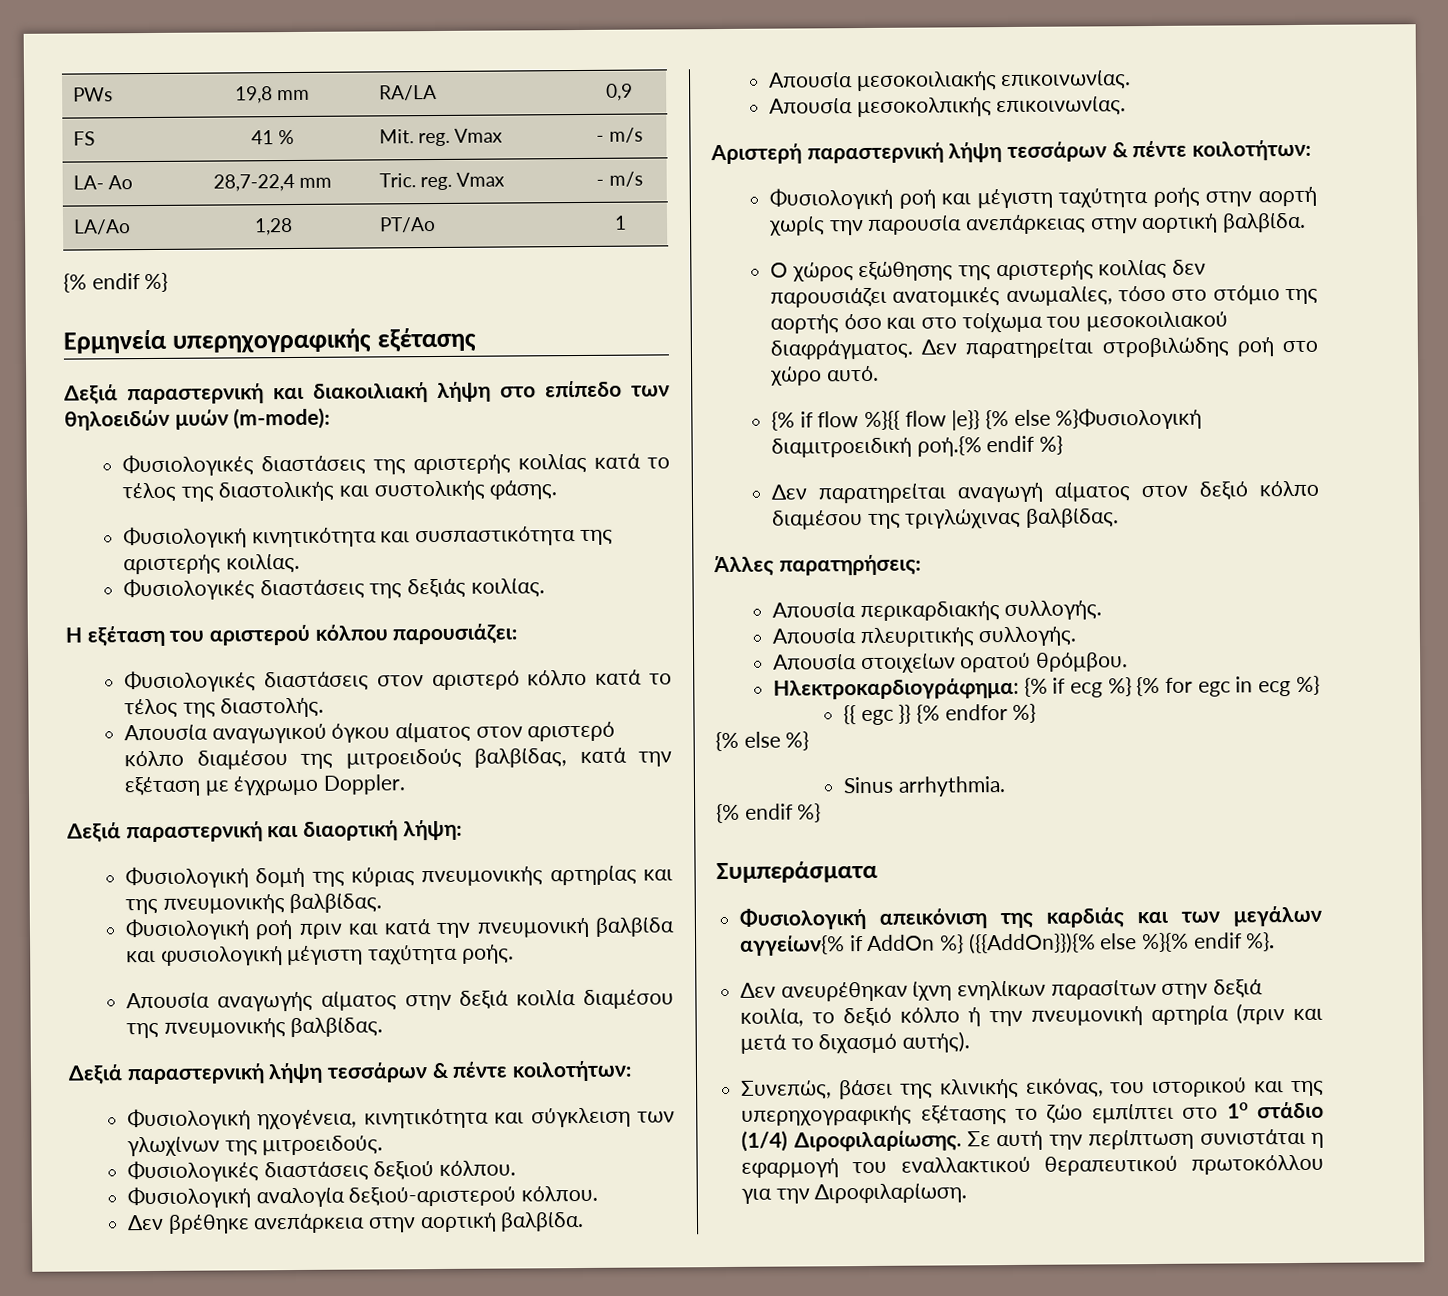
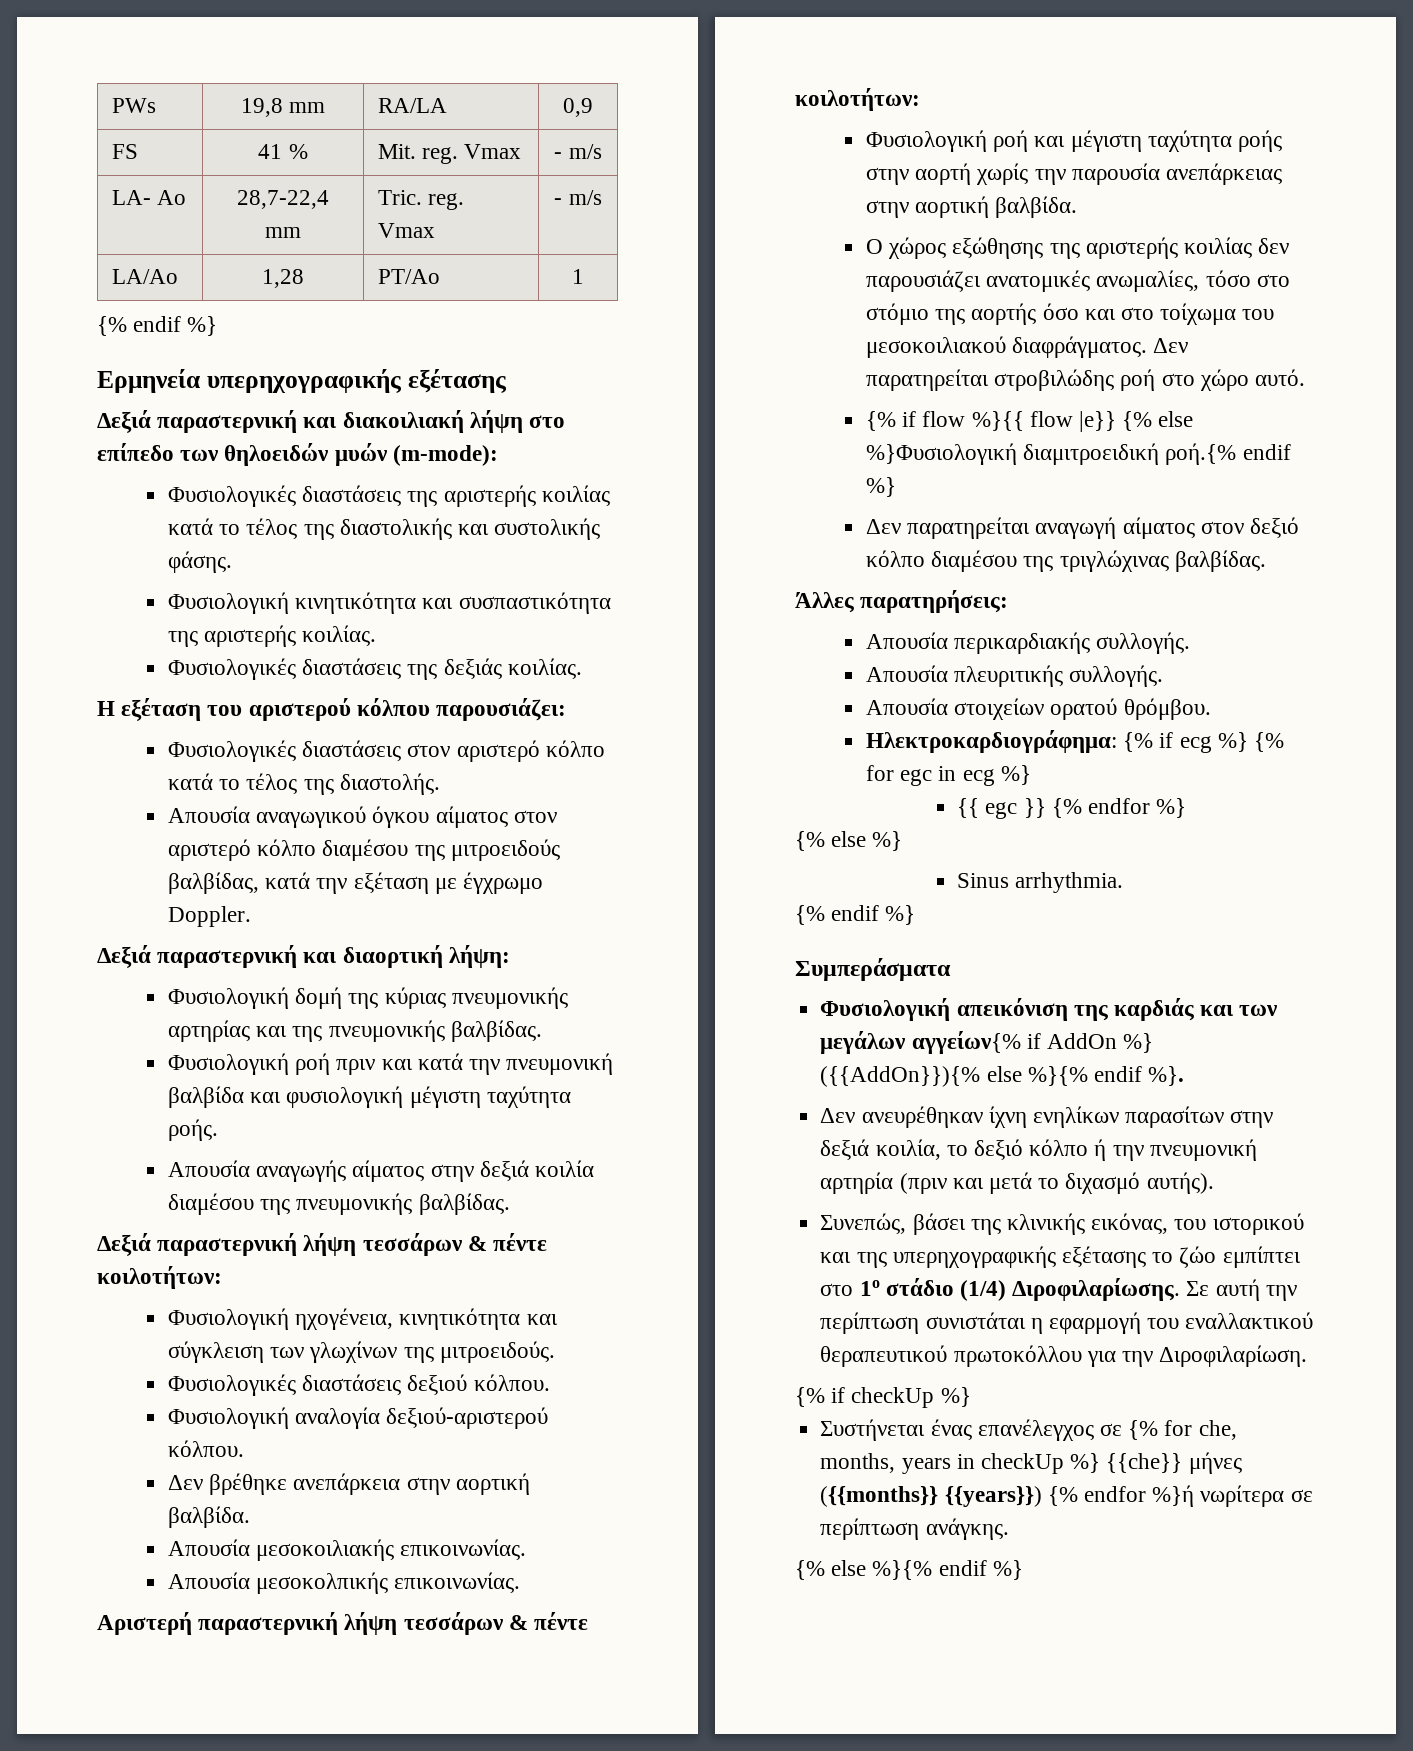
+ {% if checkUp %}
+ Συστήνεται ένας επανέλεγχος σε {% for che, months, years in checkUp %} {{che}} μήνες ({{months}} {{years}}) {% endfor %}ή νωρίτερα σε περίπτωση ανάγκης.
+ {% else %}{% endif %}

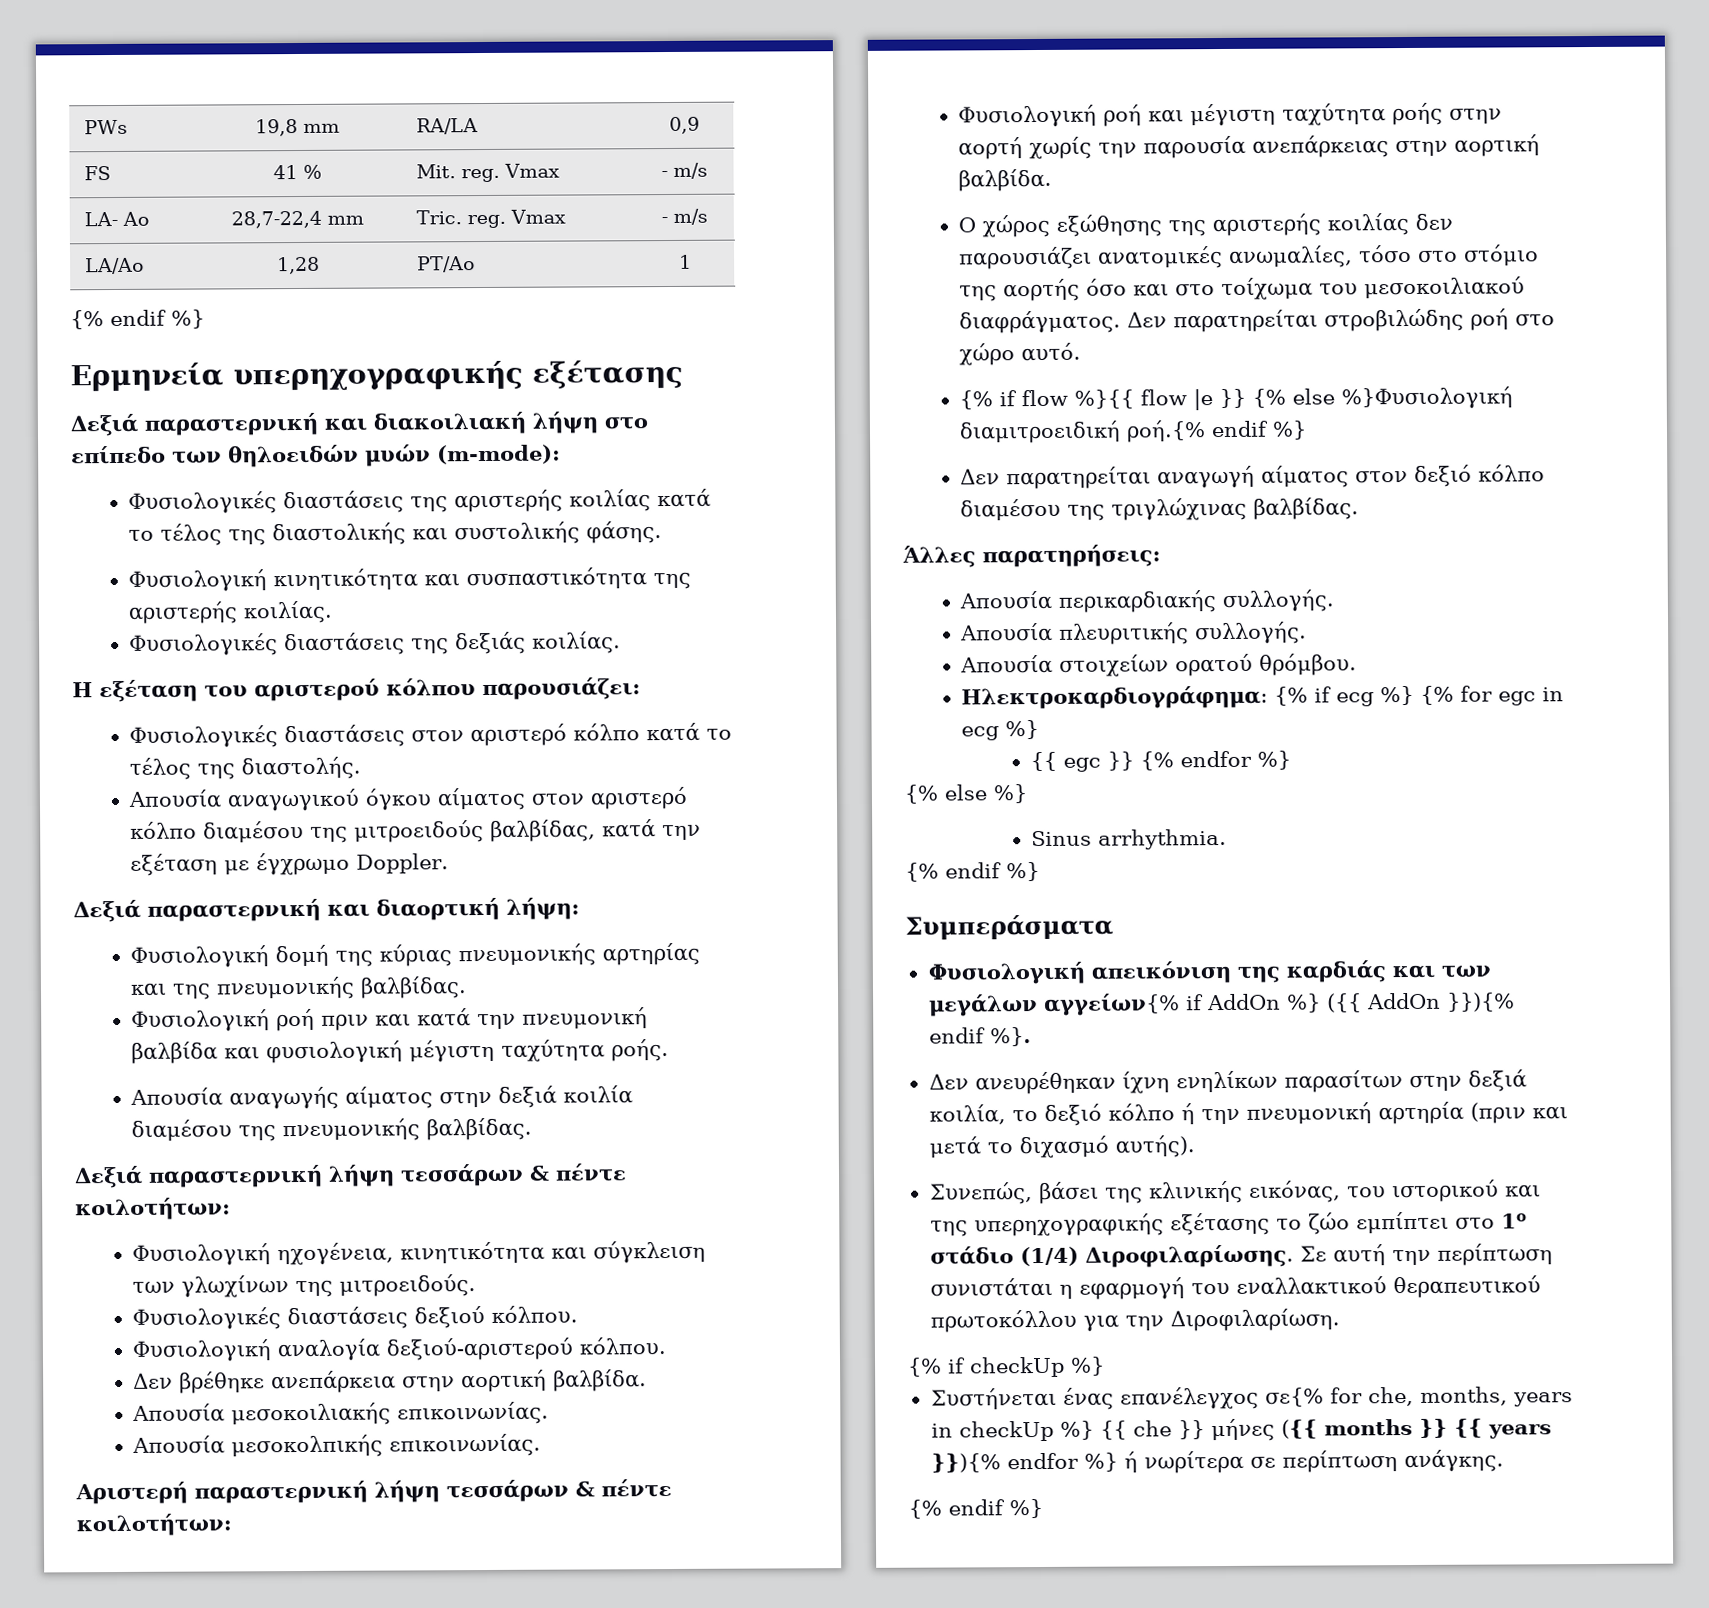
- {% if flow %}{{ flow |e}} {% else %}Φυσιολογική διαμιτροειδική ροή.{% endif %}
+ {% if flow %}{{ flow |e }} {% else %}Φυσιολογική διαμιτροειδική ροή.{% endif %}
- Φυσιολογική απεικόνιση της καρδιάς και των μεγάλων αγγείων{% if AddOn %} ({{AddOn}}){% else %}{% endif %}.
+ Φυσιολογική απεικόνιση της καρδιάς και των μεγάλων αγγείων{% if AddOn %} ({{ AddOn }}){% endif %}.
- Συστήνεται ένας επανέλεγχος σε {% for che, months, years in checkUp %} {{che}} μήνες ({{months}} {{years}}) {% endfor %}ή νωρίτερα σε περίπτωση ανάγκης.
- {% else %}{% endif %}
+ Συστήνεται ένας επανέλεγχος σε{% for che, months, years in checkUp %} {{ che }} μήνες ({{ months }} {{ years }}){% endfor %} ή νωρίτερα σε περίπτωση ανάγκης.
+ {% endif %}

